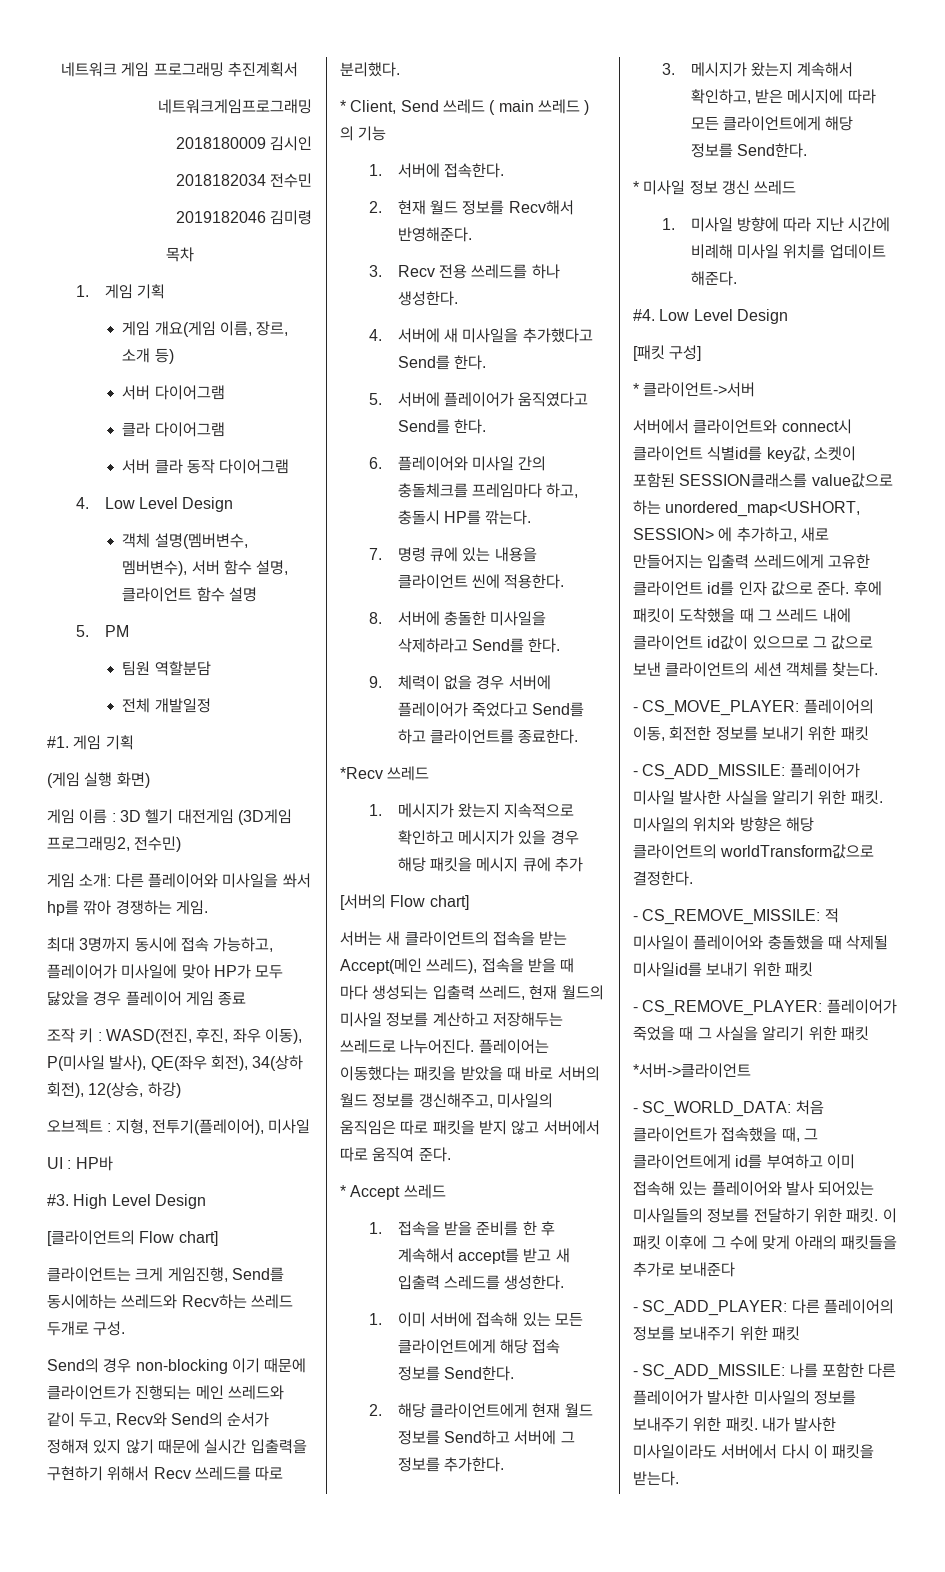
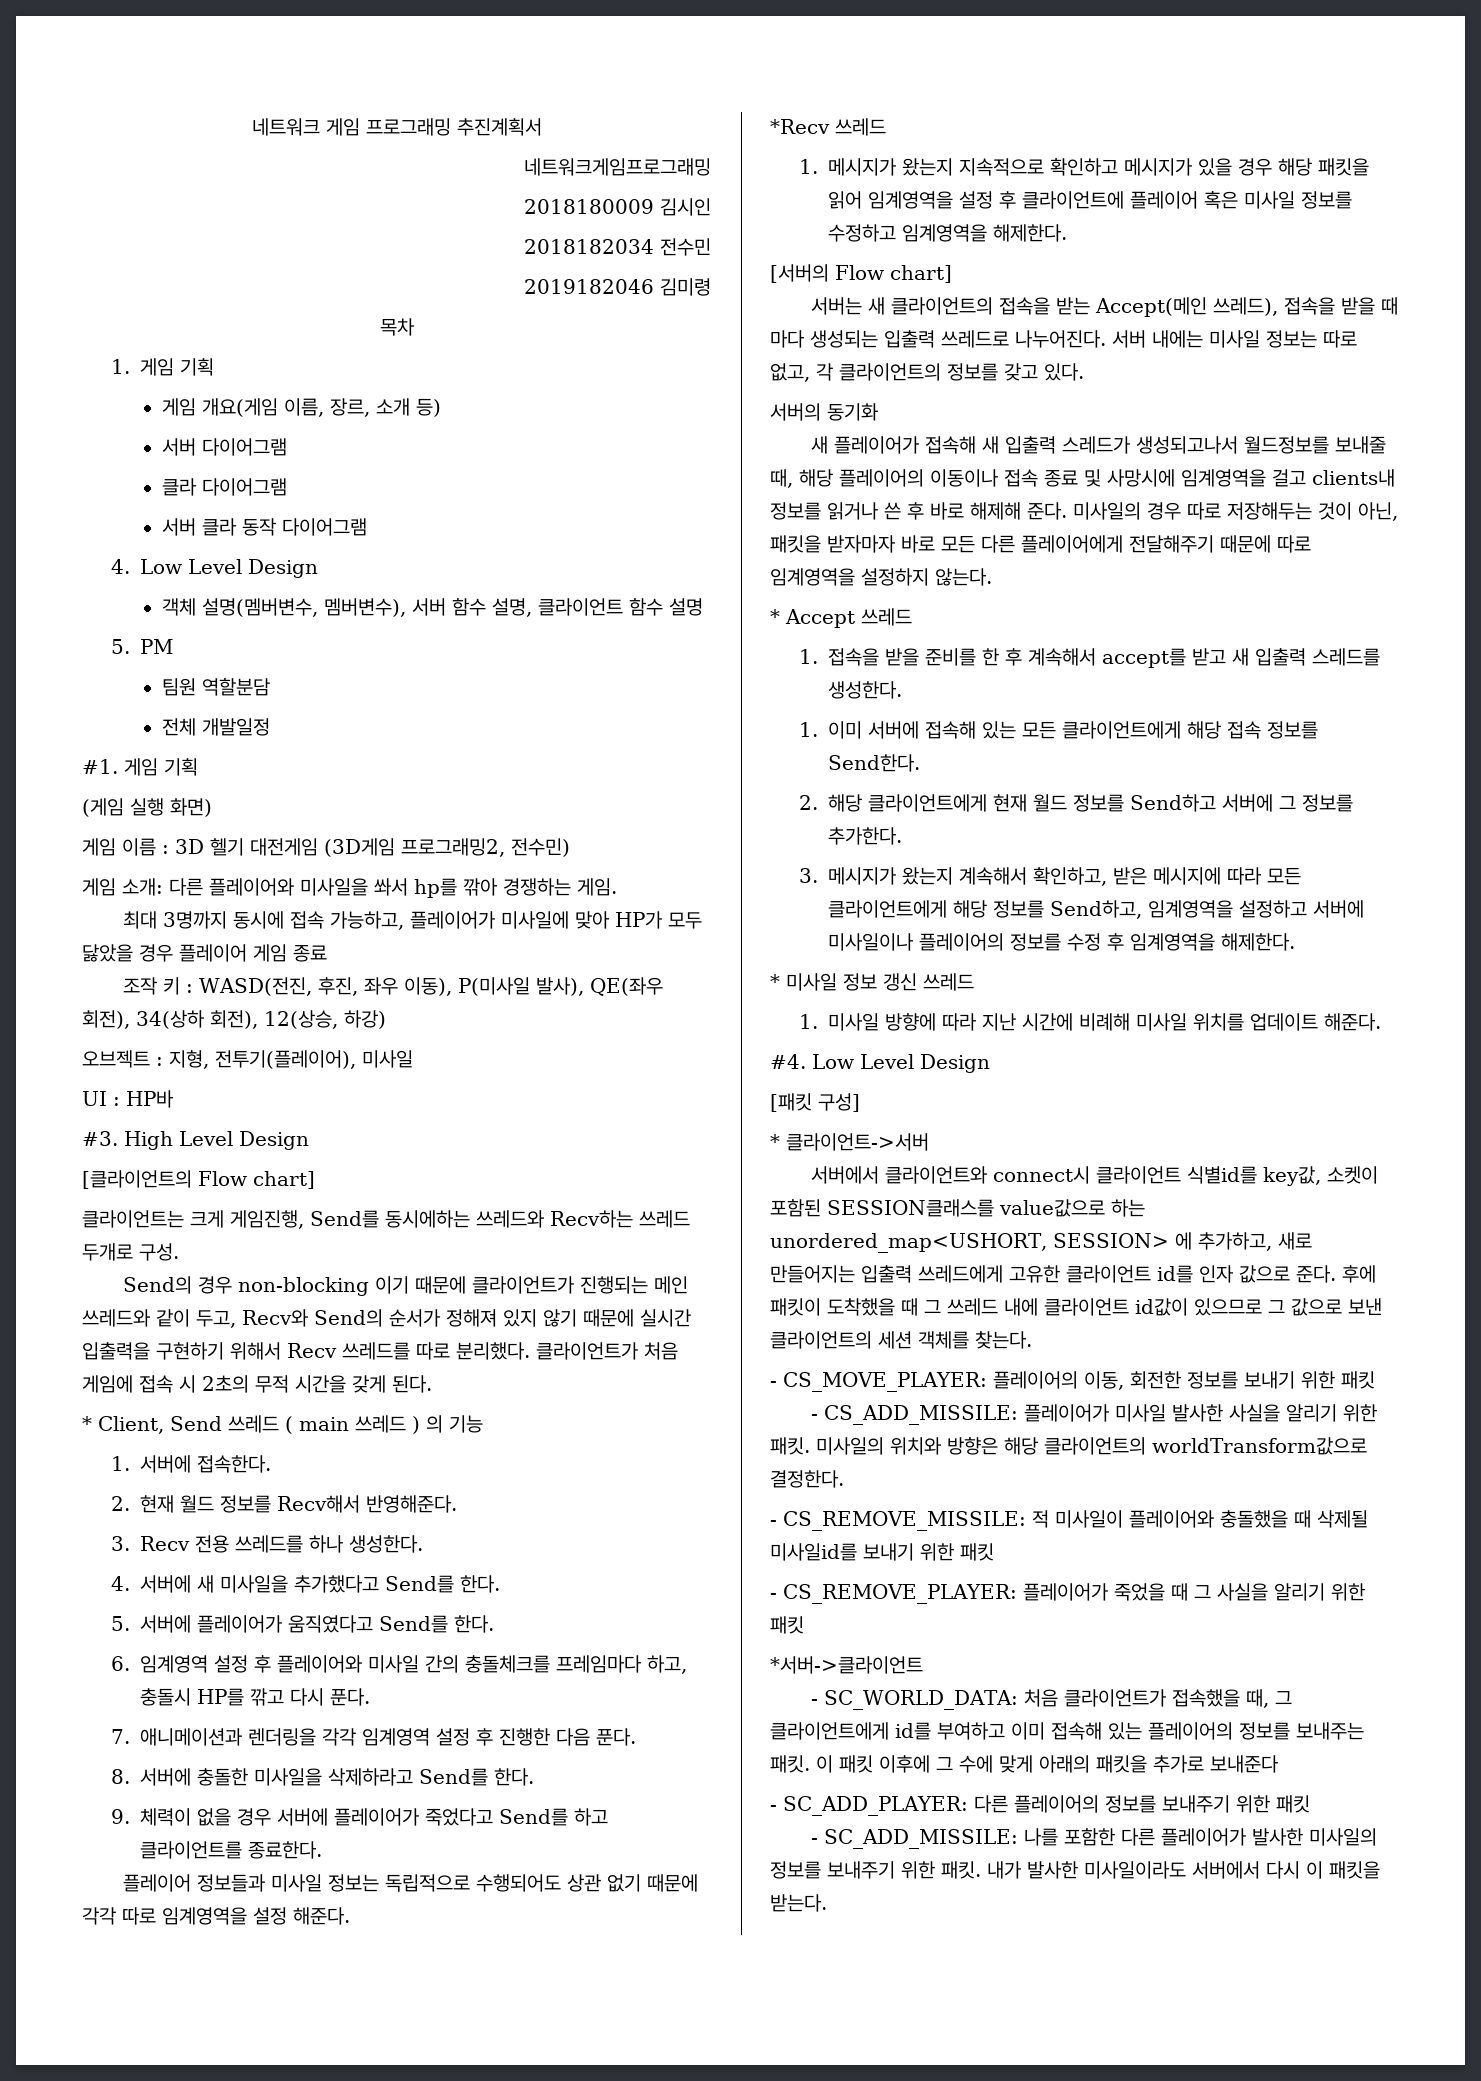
+ 클라이언트가 처음 게임에 접속 시 2초의 무적 시간을 갖게 된다.
- 6. 플레이어와 미사일 간의 충돌체크를 프레임마다 하고, 충돌시 HP를 깎는다.
- 7. 명령 큐에 있는 내용을 클라이언트 씬에 적용한다.
+ 6. 임계영역 설정 후 플레이어와 미사일 간의 충돌체크를 프레임마다 하고, 충돌시 HP를 깎고 다시 푼다.
+ 7. 애니메이션과 렌더링을 각각 임계영역 설정 후 진행한 다음 푼다.
+ 플레이어 정보들과 미사일 정보는 독립적으로 수행되어도 상관 없기 때문에 각각 따로 임계영역을 설정 해준다.
- 1. 메시지가 왔는지 지속적으로 확인하고 메시지가 있을 경우 해당 패킷을 메시지 큐에 추가
+ 1. 메시지가 왔는지 지속적으로 확인하고 메시지가 있을 경우 해당 패킷을 읽어 임계영역을 설정 후 클라이언트에 플레이어 혹은 미사일 정보를 수정하고 임계영역을 해제한다.
- 서버는 새 클라이언트의 접속을 받는 Accept(메인 쓰레드), 접속을 받을 때 마다 생성되는 입출력 쓰레드, 현재 월드의 미사일 정보를 계산하고 저장해두는 쓰레드로 나누어진다. 플레이어는 이동했다는 패킷을 받았을 때 바로 서버의 월드 정보를 갱신해주고, 미사일의 움직임은 따로 패킷을 받지 않고 서버에서 따로 움직여 준다.
+ 서버는 새 클라이언트의 접속을 받는 Accept(메인 쓰레드), 접속을 받을 때 마다 생성되는 입출력 쓰레드로 나누어진다. 서버 내에는 미사일 정보는 따로 없고, 각 클라이언트의 정보를 갖고 있다.
+ 서버의 동기화
+ 새 플레이어가 접속해 새 입출력 스레드가 생성되고나서 월드정보를 보내줄 때, 해당 플레이어의 이동이나 접속 종료 및 사망시에 임계영역을 걸고 clients내 정보를 읽거나 쓴 후 바로 해제해 준다. 미사일의 경우 따로 저장해두는 것이 아닌, 패킷을 받자마자 바로 모든 다른 플레이어에게 전달해주기 때문에 따로 임계영역을 설정하지 않는다.
- 3. 메시지가 왔는지 계속해서 확인하고, 받은 메시지에 따라 모든 클라이언트에게 해당 정보를 Send한다.
+ 3. 메시지가 왔는지 계속해서 확인하고, 받은 메시지에 따라 모든 클라이언트에게 해당 정보를 Send하고, 임계영역을 설정하고 서버에 미사일이나 플레이어의 정보를 수정 후 임계영역을 해제한다.
- - SC_WORLD_DATA: 처음 클라이언트가 접속했을 때, 그 클라이언트에게 id를 부여하고 이미 접속해 있는 플레이어와 발사 되어있는 미사일들의 정보를 전달하기 위한 패킷.
+ - SC_WORLD_DATA: 처음 클라이언트가 접속했을 때, 그 클라이언트에게 id를 부여하고 이미 접속해 있는 플레이어의 정보를 보내주는 패킷.
- 이 패킷 이후에 그 수에 맞게 아래의 패킷들을 추가로 보내준다
+ 이 패킷 이후에 그 수에 맞게 아래의 패킷을 추가로 보내준다

